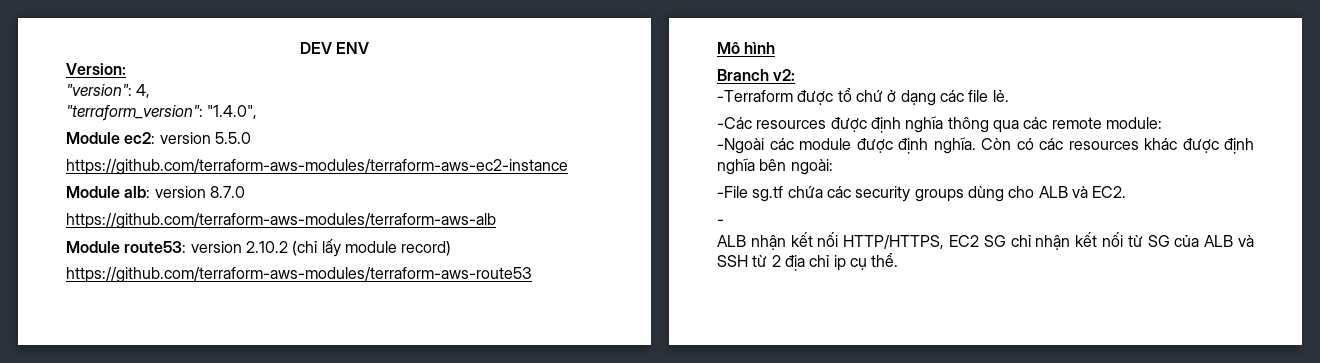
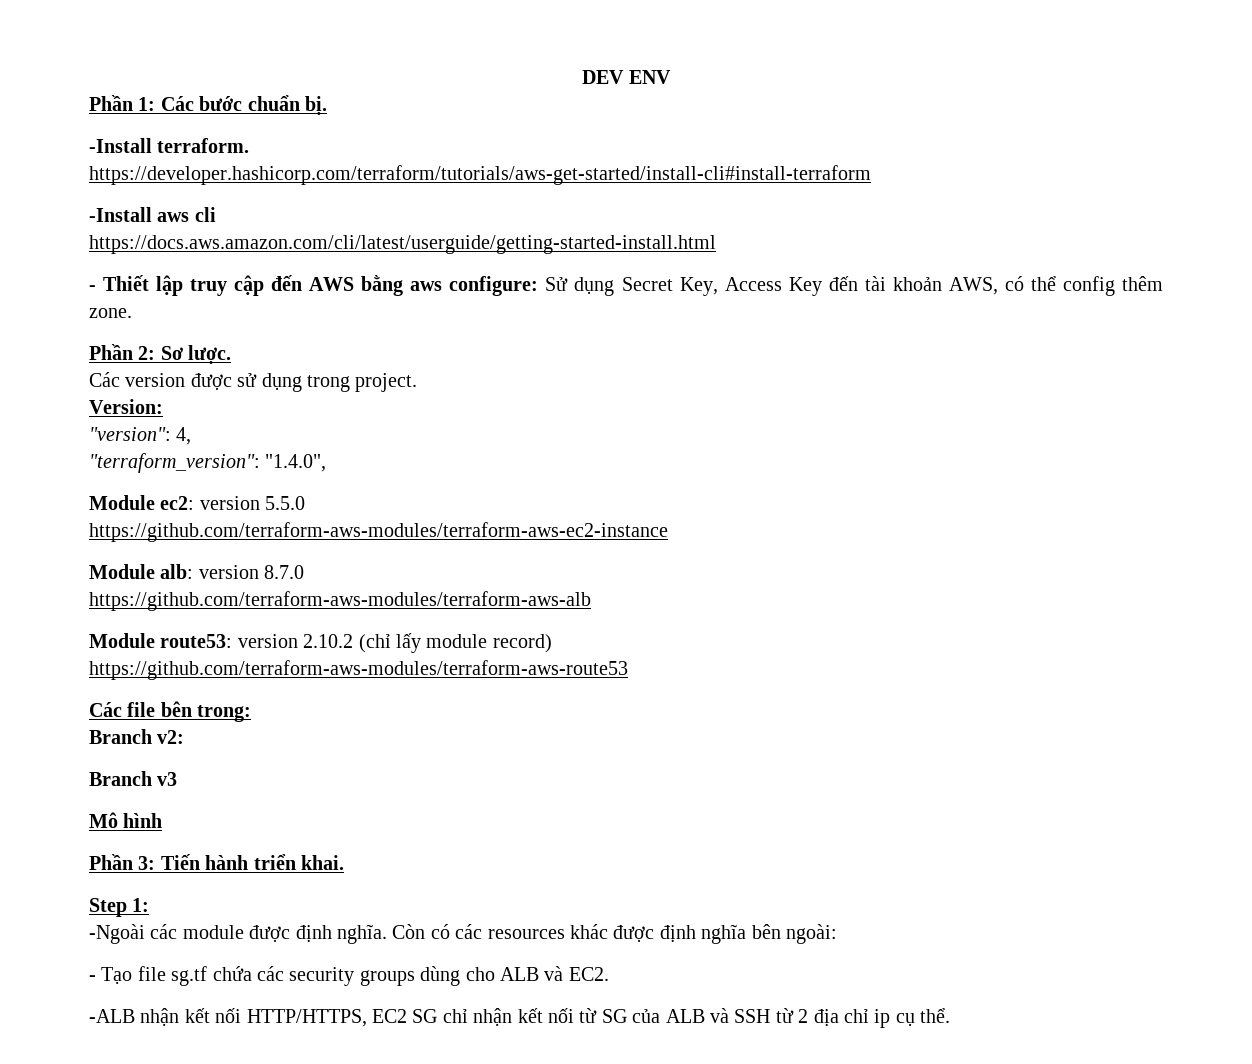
+ Phần 1: Các bước chuẩn bị.
+ -Install terraform.
+ https://developer.hashicorp.com/terraform/tutorials/aws-get-started/install-cli#install-terraform
+ -Install aws cli
+ https://docs.aws.amazon.com/cli/latest/userguide/getting-started-install.html
+ - Thiết lập truy cập đến AWS bằng aws configure: Sử dụng Secret Key, Access Key đến tài khoản AWS, có thể config thêm zone.
+ Phần 2: Sơ lược.
+ Các version được sử dụng trong project.
+ Các file bên trong:
+ Branch v2:
+ Branch v3
  Mô hình
- Branch v2:
- -Terraform được tổ chứ ở dạng các file lẻ.
- -Các resources được định nghĩa thông qua các remote module:
+ Phần 3: Tiến hành triển khai.
+ Step 1:
- -File sg.tf chứa các security groups dùng cho ALB và EC2.
+ - Tạo file sg.tf chứa các security groups dùng cho ALB và EC2.
- -
- ALB nhận kết nối HTTP/HTTPS, EC2 SG chỉ nhận kết nối từ SG của ALB và SSH từ 2 địa chỉ ip cụ thể.
+ -ALB nhận kết nối HTTP/HTTPS, EC2 SG chỉ nhận kết nối từ SG của ALB và SSH từ 2 địa chỉ ip cụ thể.

